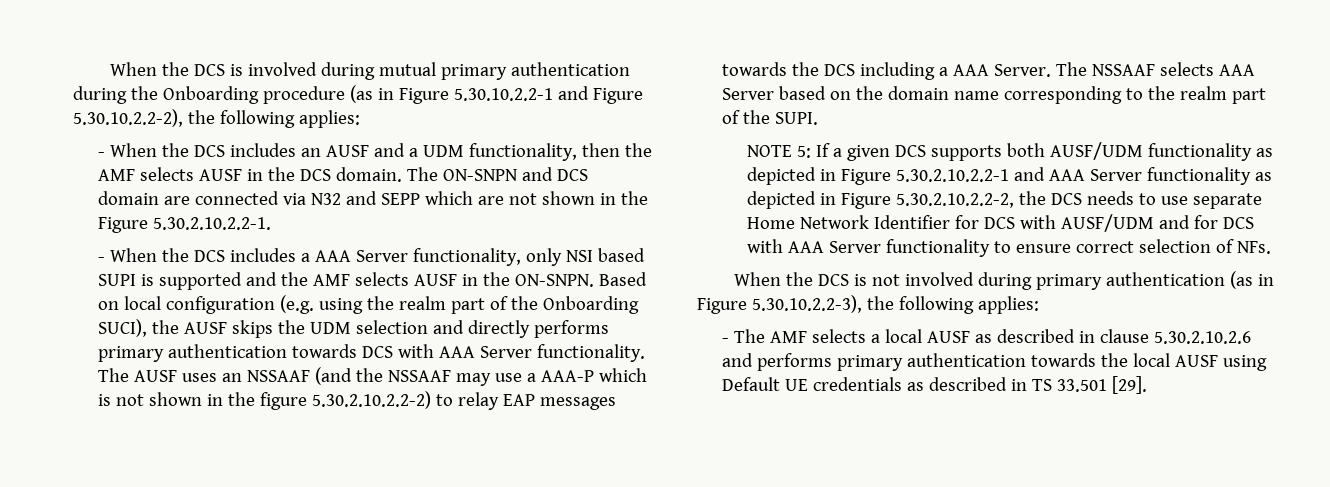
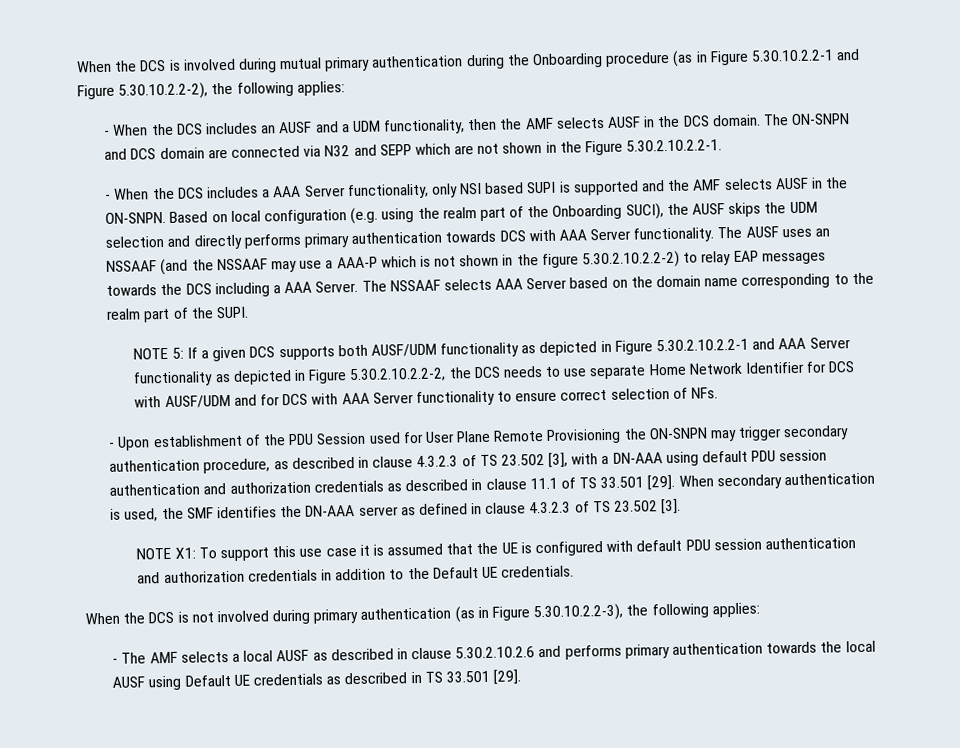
+ - Upon establishment of the PDU Session used for User Plane Remote Provisioning the ON-SNPN may trigger secondary authentication procedure, as described in clause 4.3.2.3 of TS 23.502 [3], with a DN-AAA using default PDU session authentication and authorization credentials as described in clause 11.1 of TS 33.501 [29]. When secondary authentication is used, the SMF identifies the DN-AAA server as defined in clause 4.3.2.3 of TS 23.502 [3].
+ NOTE X1: To support this use case it is assumed that the UE is configured with default PDU session authentication and authorization credentials in addition to the Default UE credentials.

